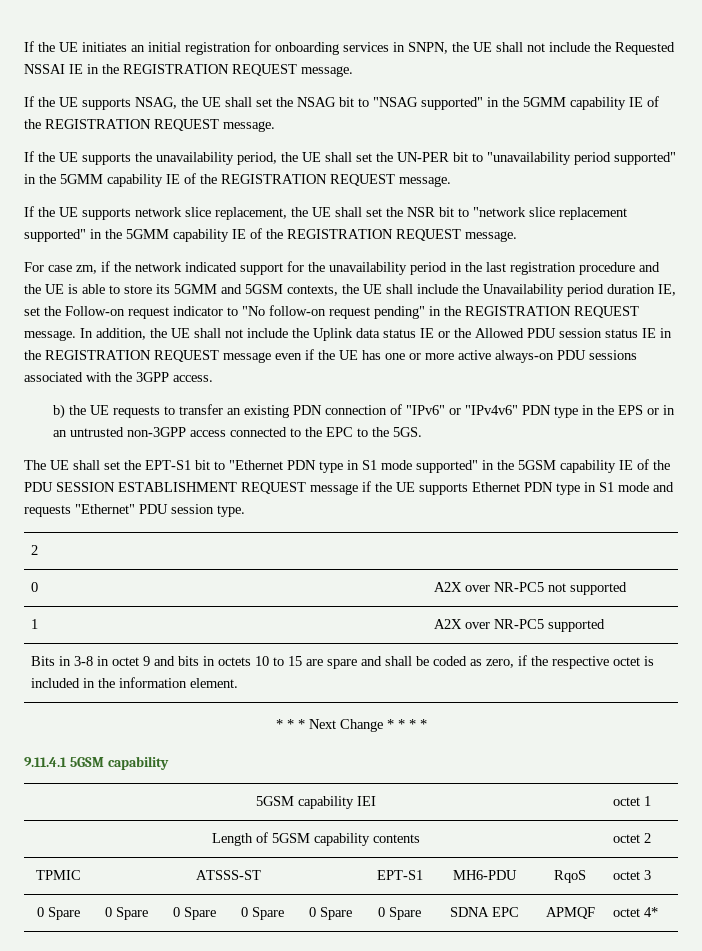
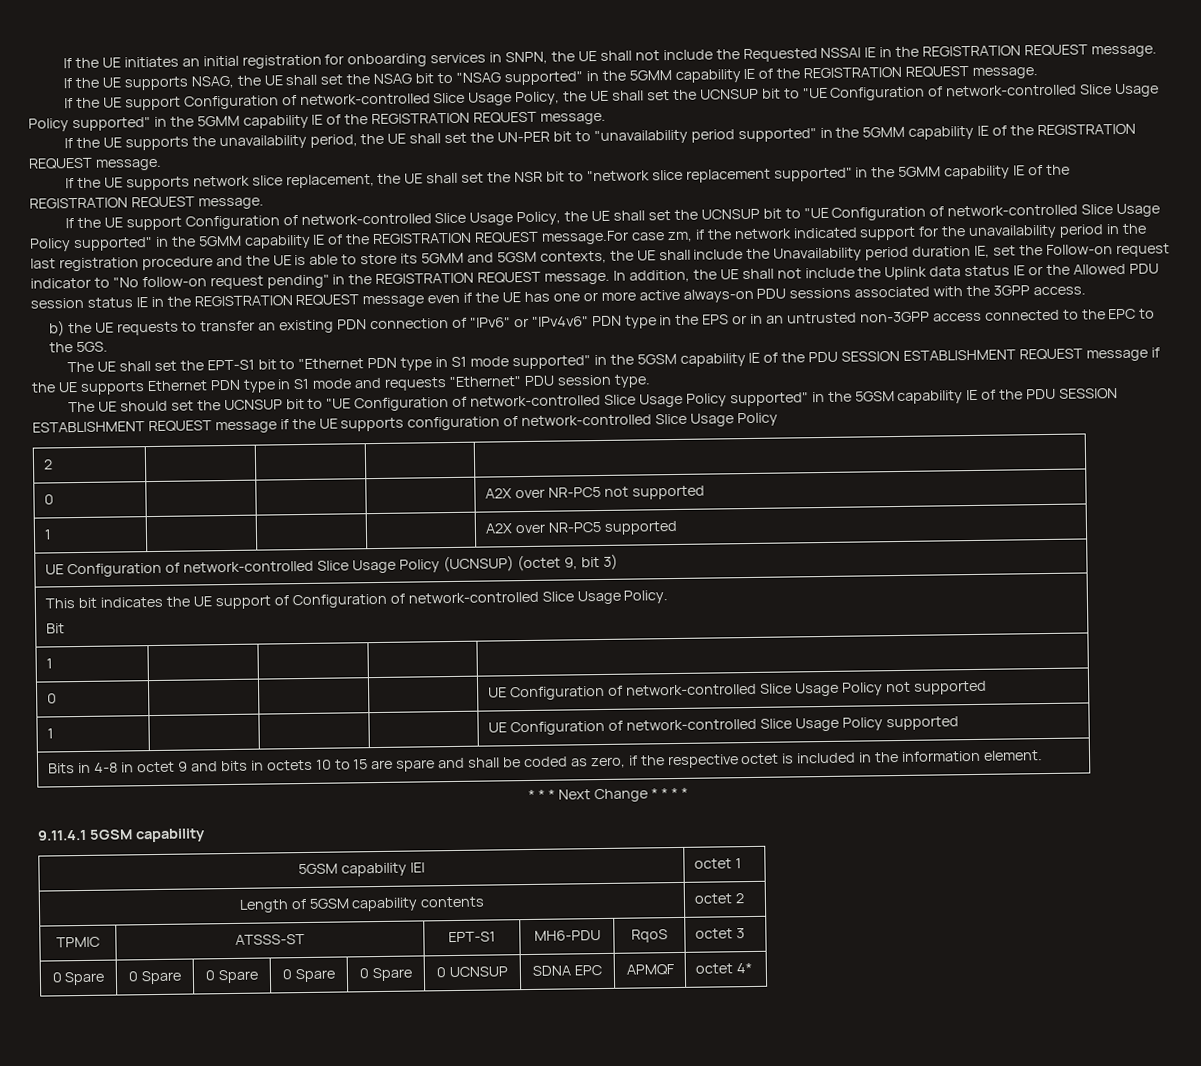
+ If the UE support Configuration of network-controlled Slice Usage Policy, the UE shall set the UCNSUP bit to "UE Configuration of network-controlled Slice Usage Policy supported" in the 5GMM capability IE of the REGISTRATION REQUEST message.
- For case zm, if the network indicated support for the unavailability period in the last registration procedure and the UE is able to store its 5GMM and 5GSM contexts, the UE shall include the Unavailability period duration IE, set the Follow-on request indicator to "No follow-on request pending" in the REGISTRATION REQUEST message.
+ If the UE support Configuration of network-controlled Slice Usage Policy, the UE shall set the UCNSUP bit to "UE Configuration of network-controlled Slice Usage Policy supported" in the 5GMM capability IE of the REGISTRATION REQUEST message.For case zm, if the network indicated support for the unavailability period in the last registration procedure and the UE is able to store its 5GMM and 5GSM contexts, the UE shall include the Unavailability period duration IE, set the Follow-on request indicator to "No follow-on request pending" in the REGISTRATION REQUEST message.
+ The UE should set the UCNSUP bit to "UE Configuration of network-controlled Slice Usage Policy supported" in the 5GSM capability IE of the PDU SESSION ESTABLISHMENT REQUEST message if the UE supports configuration of network-controlled Slice Usage Policy
+ UE Configuration of network-controlled Slice Usage Policy (UCNSUP) (octet 9, bit 3)
+ This bit indicates the UE support of Configuration of network-controlled Slice Usage Policy.
+ Bit
+ 1 | | | |
+ 0 | | | | UE Configuration of network-controlled Slice Usage Policy not supported
+ 1 | | | | UE Configuration of network-controlled Slice Usage Policy supported
- Bits in 3-8 in octet 9 and bits in octets 10 to 15 are spare and shall be coded as zero, if the respective octet is included in the information element.
+ Bits in 4-8 in octet 9 and bits in octets 10 to 15 are spare and shall be coded as zero, if the respective octet is included in the information element.
- 0 Spare | 0 Spare | 0 Spare | 0 Spare | 0 Spare | 0 Spare | SDNA EPC | APMQF | octet 4*
+ 0 Spare | 0 Spare | 0 Spare | 0 Spare | 0 Spare | 0 UCNSUP | SDNA EPC | APMQF | octet 4*

